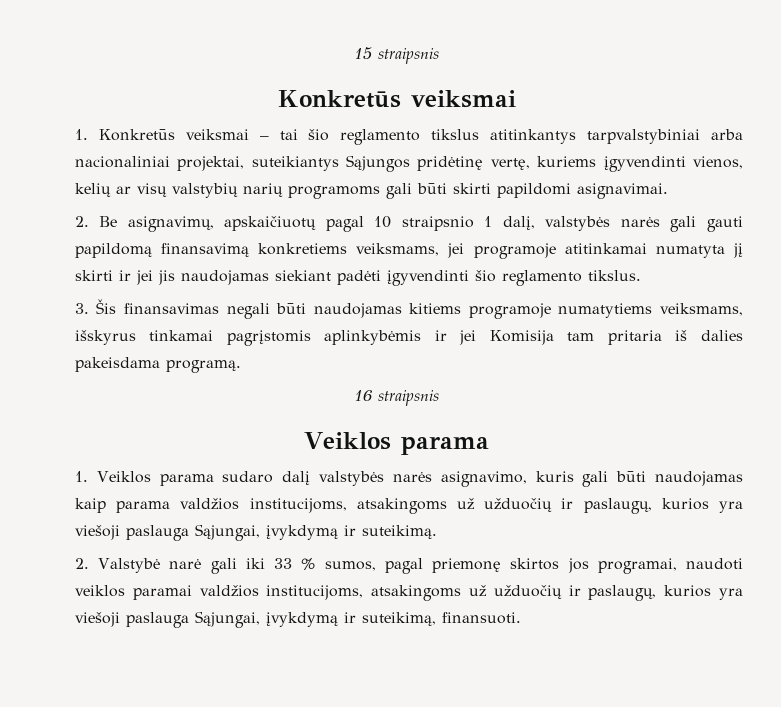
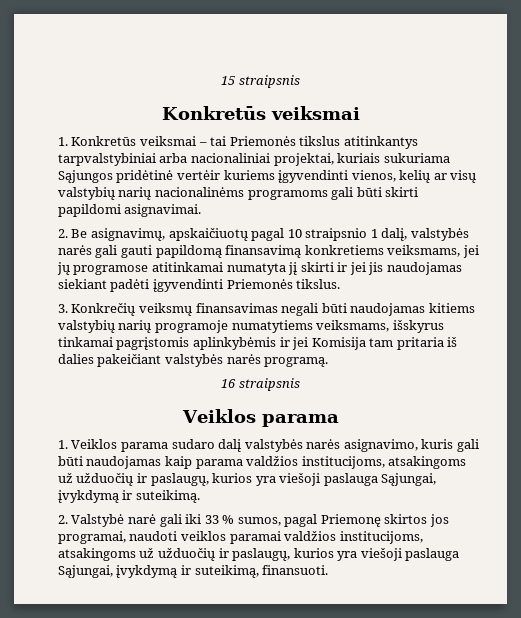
- 1. Konkretūs veiksmai – tai šio reglamento tikslus atitinkantys tarpvalstybiniai arba nacionaliniai projektai, suteikiantys Sąjungos pridėtinę vertę, kuriems įgyvendinti vienos, kelių ar visų valstybių narių programoms gali būti skirti papildomi asignavimai.
+ 1. Konkretūs veiksmai – tai Priemonės tikslus atitinkantys tarpvalstybiniai arba nacionaliniai projektai, kuriais sukuriama Sąjungos pridėtinė vertėir kuriems įgyvendinti vienos, kelių ar visų valstybių narių nacionalinėms programoms gali būti skirti papildomi asignavimai.
- 2. Be asignavimų, apskaičiuotų pagal 10 straipsnio 1 dalį, valstybės narės gali gauti papildomą finansavimą konkretiems veiksmams, jei programoje atitinkamai numatyta jį skirti ir jei jis naudojamas siekiant padėti įgyvendinti šio reglamento tikslus.
+ 2. Be asignavimų, apskaičiuotų pagal 10 straipsnio 1 dalį, valstybės narės gali gauti papildomą finansavimą konkretiems veiksmams, jei jų programose atitinkamai numatyta jį skirti ir jei jis naudojamas siekiant padėti įgyvendinti Priemonės tikslus.
- 3. Šis finansavimas negali būti naudojamas kitiems programoje numatytiems veiksmams, išskyrus tinkamai pagrįstomis aplinkybėmis ir jei Komisija tam pritaria iš dalies pakeisdama programą.
+ 3. Konkrečių veiksmų finansavimas negali būti naudojamas kitiems valstybių narių programoje numatytiems veiksmams, išskyrus tinkamai pagrįstomis aplinkybėmis ir jei Komisija tam pritaria iš dalies pakeičiant valstybės narės programą.
- 2. Valstybė narė gali iki 33 % sumos, pagal priemonę skirtos jos programai, naudoti veiklos paramai valdžios institucijoms, atsakingoms už užduočių ir paslaugų, kurios yra viešoji paslauga Sąjungai, įvykdymą ir suteikimą, finansuoti.
+ 2. Valstybė narė gali iki 33 % sumos, pagal Priemonę skirtos jos programai, naudoti veiklos paramai valdžios institucijoms, atsakingoms už užduočių ir paslaugų, kurios yra viešoji paslauga Sąjungai, įvykdymą ir suteikimą, finansuoti.

